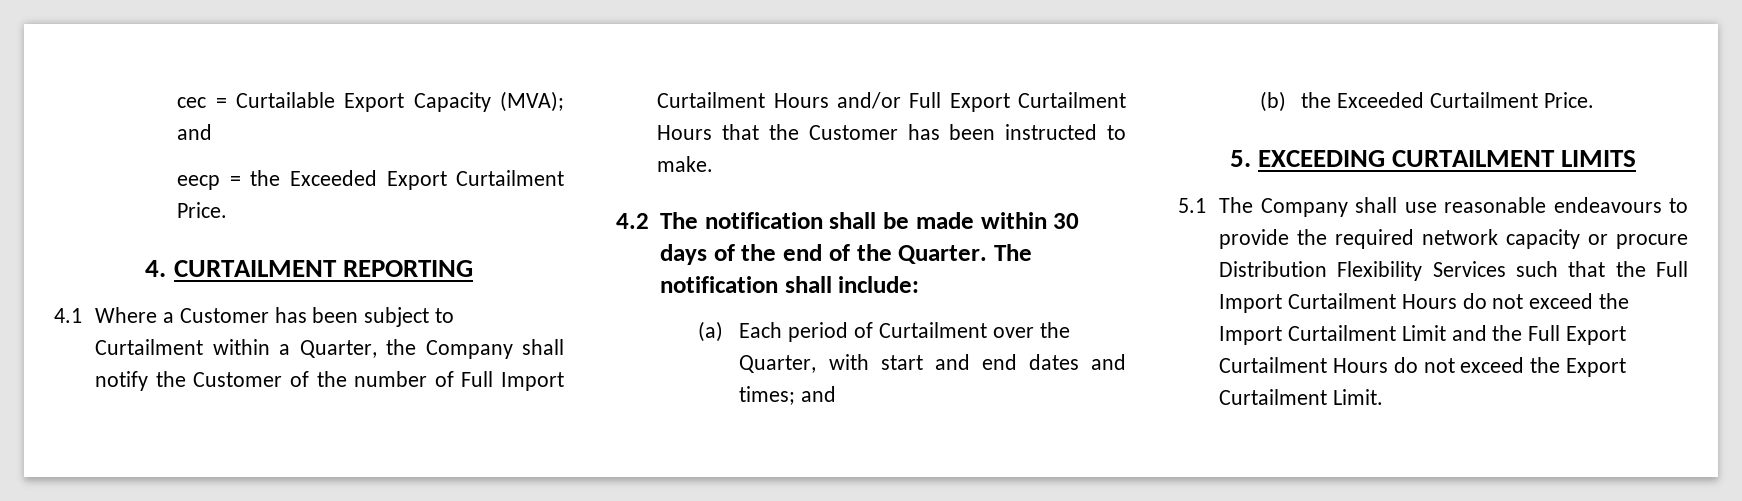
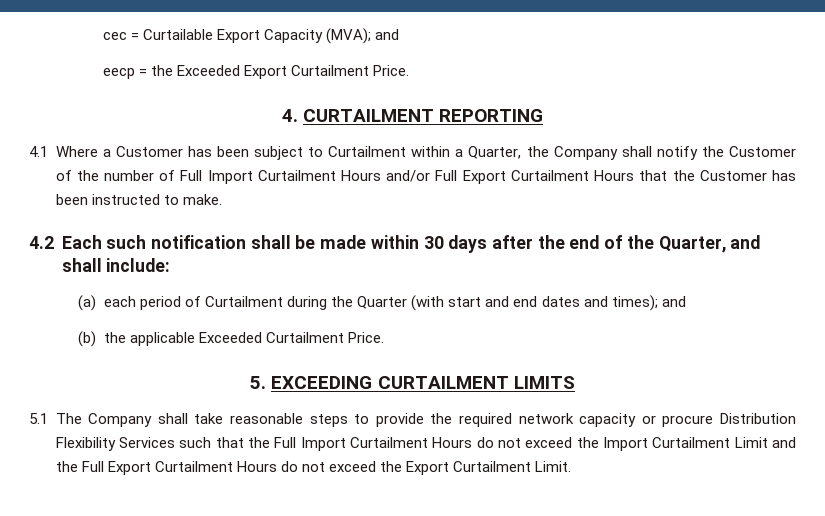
- 4.2 The notification shall be made within 30 days of the end of the Quarter. The notification shall include:
+ 4.2 Each such notification shall be made within 30 days after the end of the Quarter, and shall include:
- (a) Each period of Curtailment over the Quarter, with start and end dates and times; and
+ (a) each period of Curtailment during the Quarter (with start and end dates and times); and
- (b) the Exceeded Curtailment Price.
+ (b) the applicable Exceeded Curtailment Price.
- 5.1 The Company shall use reasonable endeavours to provide the required network capacity or procure Distribution Flexibility Services such that the Full Import Curtailment Hours do not exceed the Import Curtailment Limit and the Full Export Curtailment Hours do not exceed the Export Curtailment Limit.
+ 5.1 The Company shall take reasonable steps to provide the required network capacity or procure Distribution Flexibility Services such that the Full Import Curtailment Hours do not exceed the Import Curtailment Limit and the Full Export Curtailment Hours do not exceed the Export Curtailment Limit.

